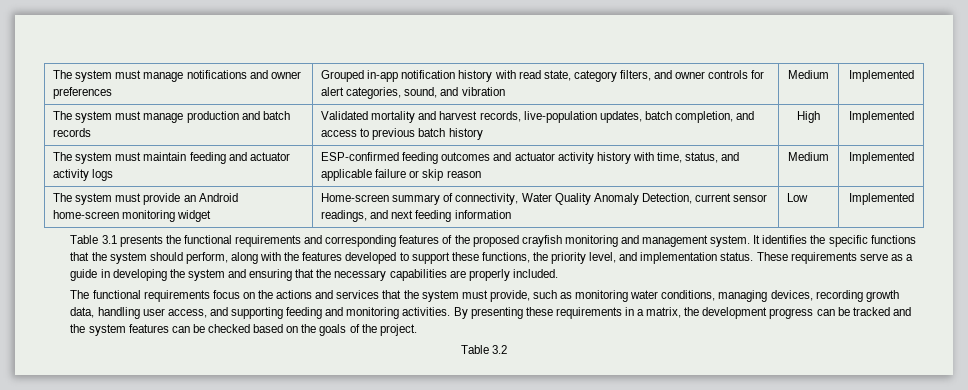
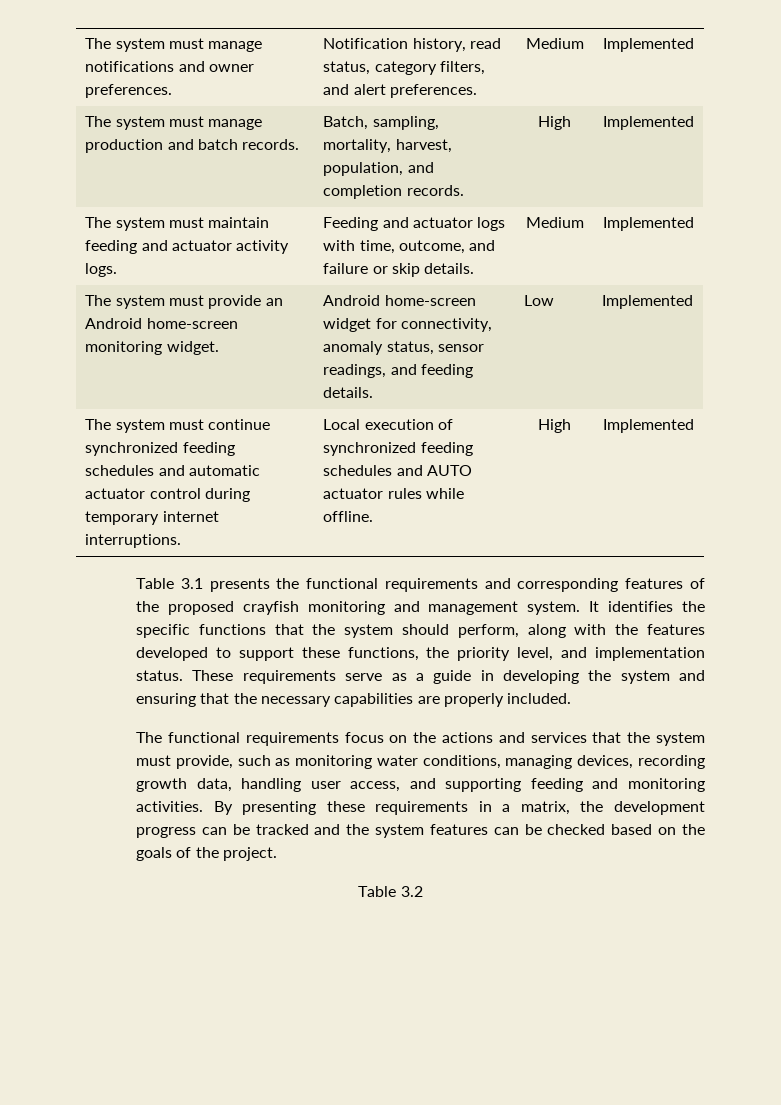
- The system must manage notifications and owner preferences | Grouped in-app notification history with read state, category filters, and owner controls for alert categories, sound, and vibration | Medium | Implemented
+ The system must manage notifications and owner preferences. | Notification history, read status, category filters, and alert preferences. | Medium | Implemented
- The system must manage production and batch records | Validated mortality and harvest records, live-population updates, batch completion, and access to previous batch history | High | Implemented
+ The system must manage production and batch records. | Batch, sampling, mortality, harvest, population, and completion records. | High | Implemented
- The system must maintain feeding and actuator activity logs | ESP-confirmed feeding outcomes and actuator activity history with time, status, and applicable failure or skip reason | Medium | Implemented
+ The system must maintain feeding and actuator activity logs. | Feeding and actuator logs with time, outcome, and failure or skip details. | Medium | Implemented
- The system must provide an Android home-screen monitoring widget | Home-screen summary of connectivity, Water Quality Anomaly Detection, current sensor readings, and next feeding information | Low | Implemented
+ The system must provide an Android home-screen monitoring widget. | Android home-screen widget for connectivity, anomaly status, sensor readings, and feeding details. | Low | Implemented
+ The system must continue synchronized feeding schedules and automatic actuator control during temporary internet interruptions. | Local execution of synchronized feeding schedules and AUTO actuator rules while offline. | High | Implemented

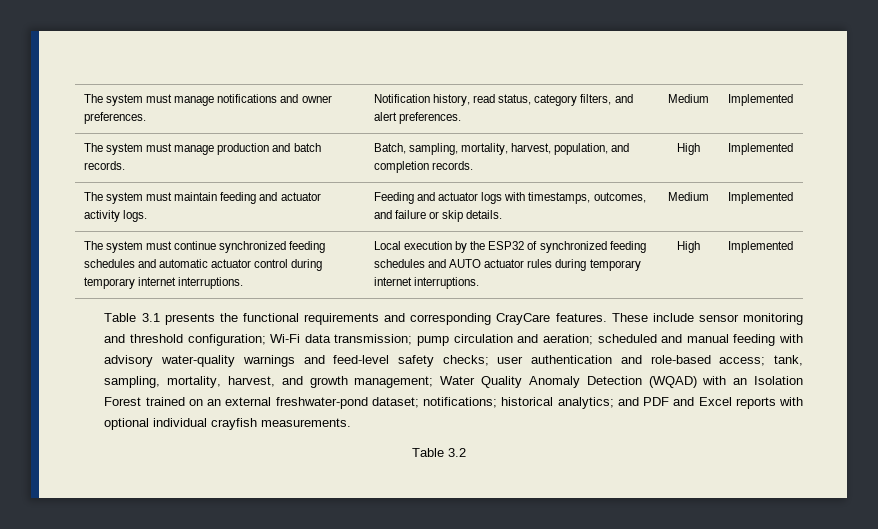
- The system must maintain feeding and actuator activity logs. | Feeding and actuator logs with time, outcome, and failure or skip details. | Medium | Implemented
+ The system must maintain feeding and actuator activity logs. | Feeding and actuator logs with timestamps, outcomes, and failure or skip details. | Medium | Implemented
- The system must provide an Android home-screen monitoring widget. | Android home-screen widget for connectivity, anomaly status, sensor readings, and feeding details. | Low | Implemented
- The system must continue synchronized feeding schedules and automatic actuator control during temporary internet interruptions. | Local execution of synchronized feeding schedules and AUTO actuator rules while offline. | High | Implemented
+ The system must continue synchronized feeding schedules and automatic actuator control during temporary internet interruptions. | Local execution by the ESP32 of synchronized feeding schedules and AUTO actuator rules during temporary internet interruptions. | High | Implemented
- Table 3.1 presents the functional requirements and corresponding features of the proposed crayfish monitoring and management system. It identifies the specific functions that the system should perform, along with the features developed to support these functions, the priority level, and implementation status. These requirements serve as a guide in developing the system and ensuring that the necessary capabilities are properly included.
- The functional requirements focus on the actions and services that the system must provide, such as monitoring water conditions, managing devices, recording growth data, handling user access, and supporting feeding and monitoring activities. By presenting these requirements in a matrix, the development progress can be tracked and the system features can be checked based on the goals of the project.
+ Table 3.1 presents the functional requirements and corresponding CrayCare features. These include sensor monitoring and threshold configuration; Wi-Fi data transmission; pump circulation and aeration; scheduled and manual feeding with advisory water-quality warnings and feed-level safety checks; user authentication and role-based access; tank, sampling, mortality, harvest, and growth management; Water Quality Anomaly Detection (WQAD) with an Isolation Forest trained on an external freshwater-pond dataset; notifications; historical analytics; and PDF and Excel reports with optional individual crayfish measurements.

